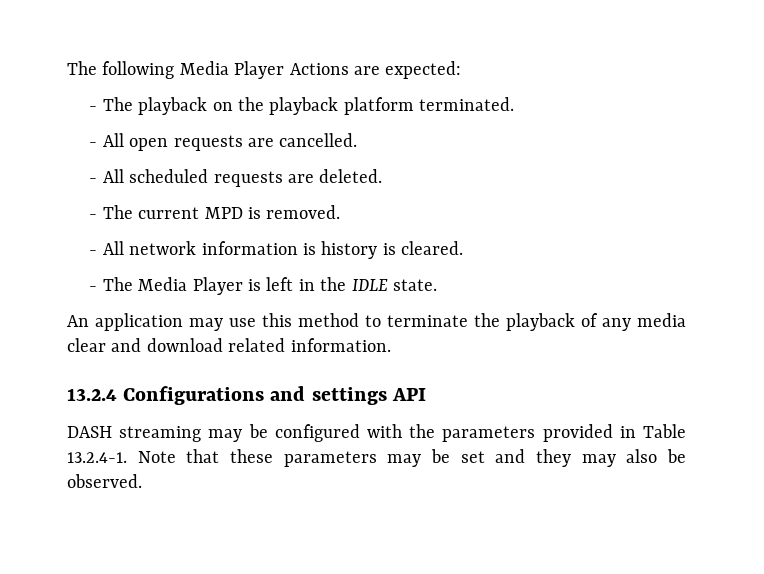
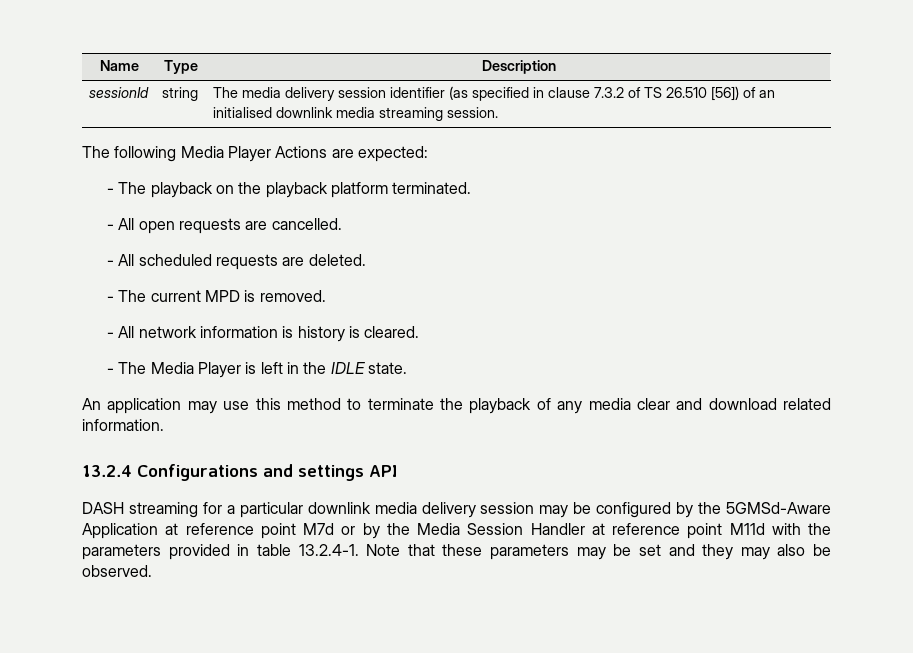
+ Name | Type | Description
+ sessionId | string | The media delivery session identifier (as specified in clause 7.3.2 of TS 26.510 [56]) of an initialised downlink media streaming session.
- DASH streaming may be configured with the parameters provided in Table 13.2.4-1. Note that these parameters may be set and they may also be observed.
+ DASH streaming for a particular downlink media delivery session may be configured by the 5GMSd-Aware Application at reference point M7d or by the Media Session Handler at reference point M11d with the parameters provided in table 13.2.4-1. Note that these parameters may be set and they may also be observed.

